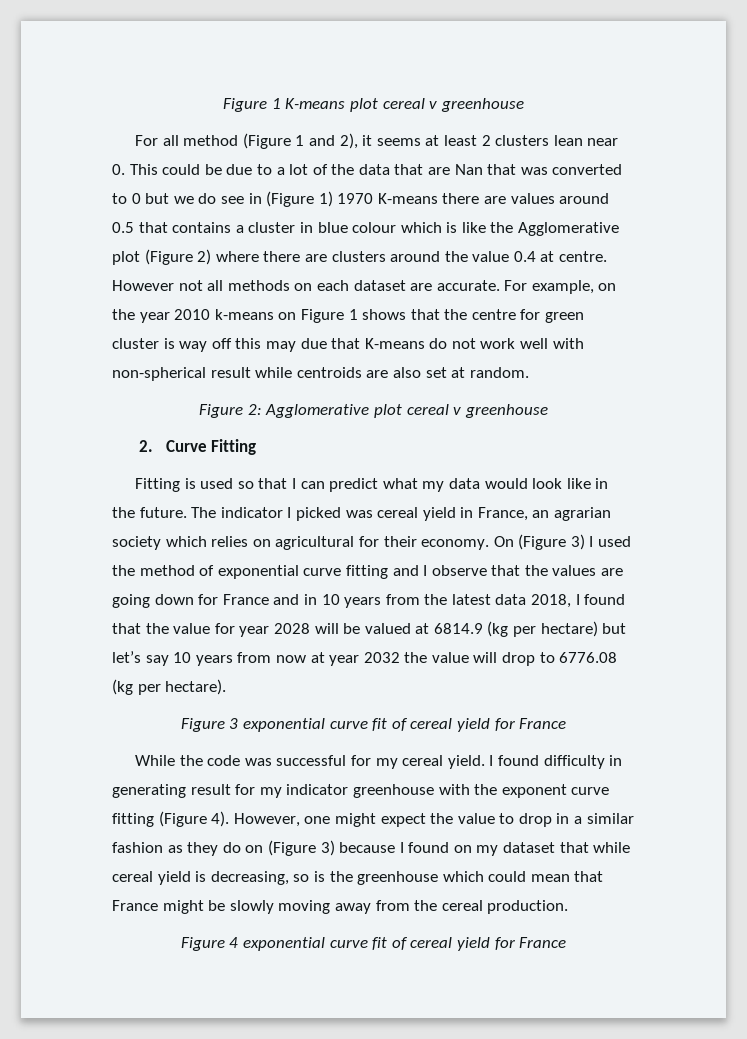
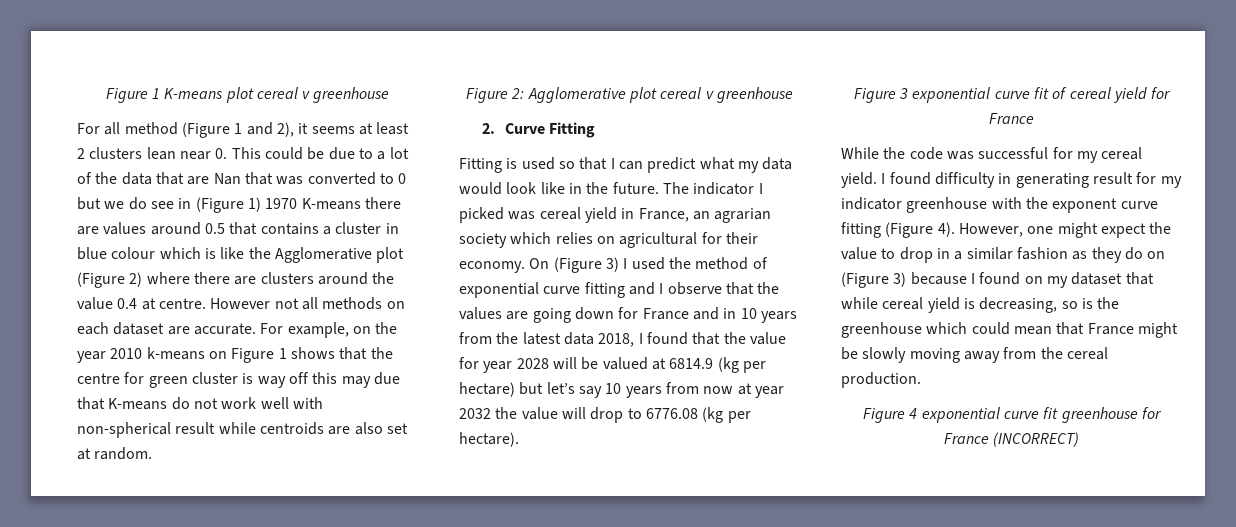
- Figure 4 exponential curve fit of cereal yield for France
+ Figure 4 exponential curve fit greenhouse for France (INCORRECT)

